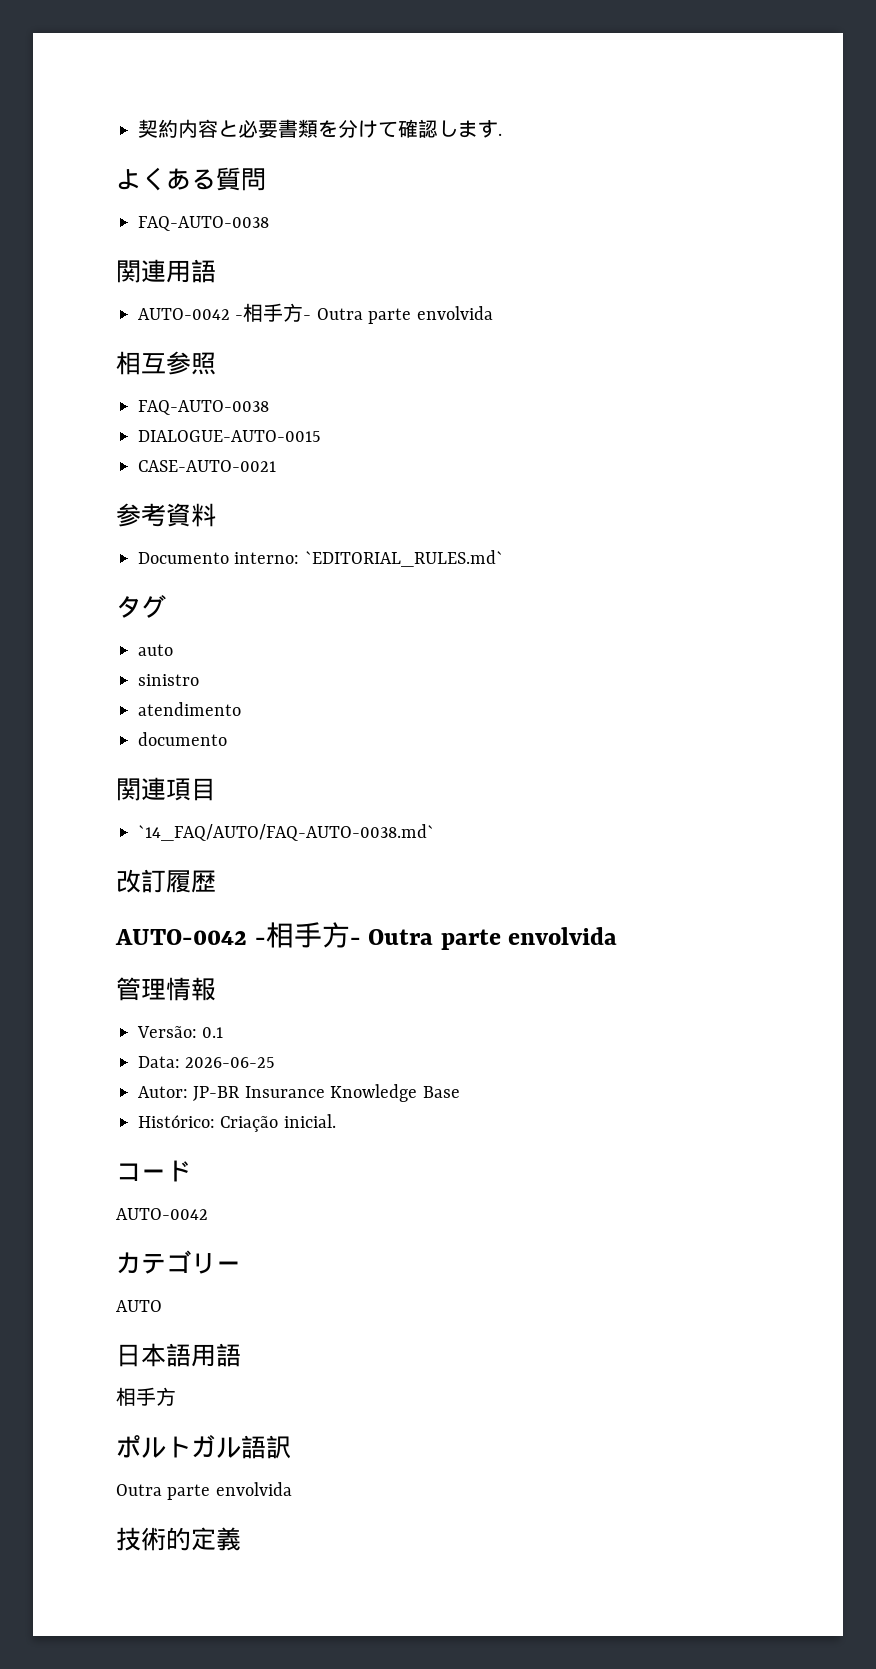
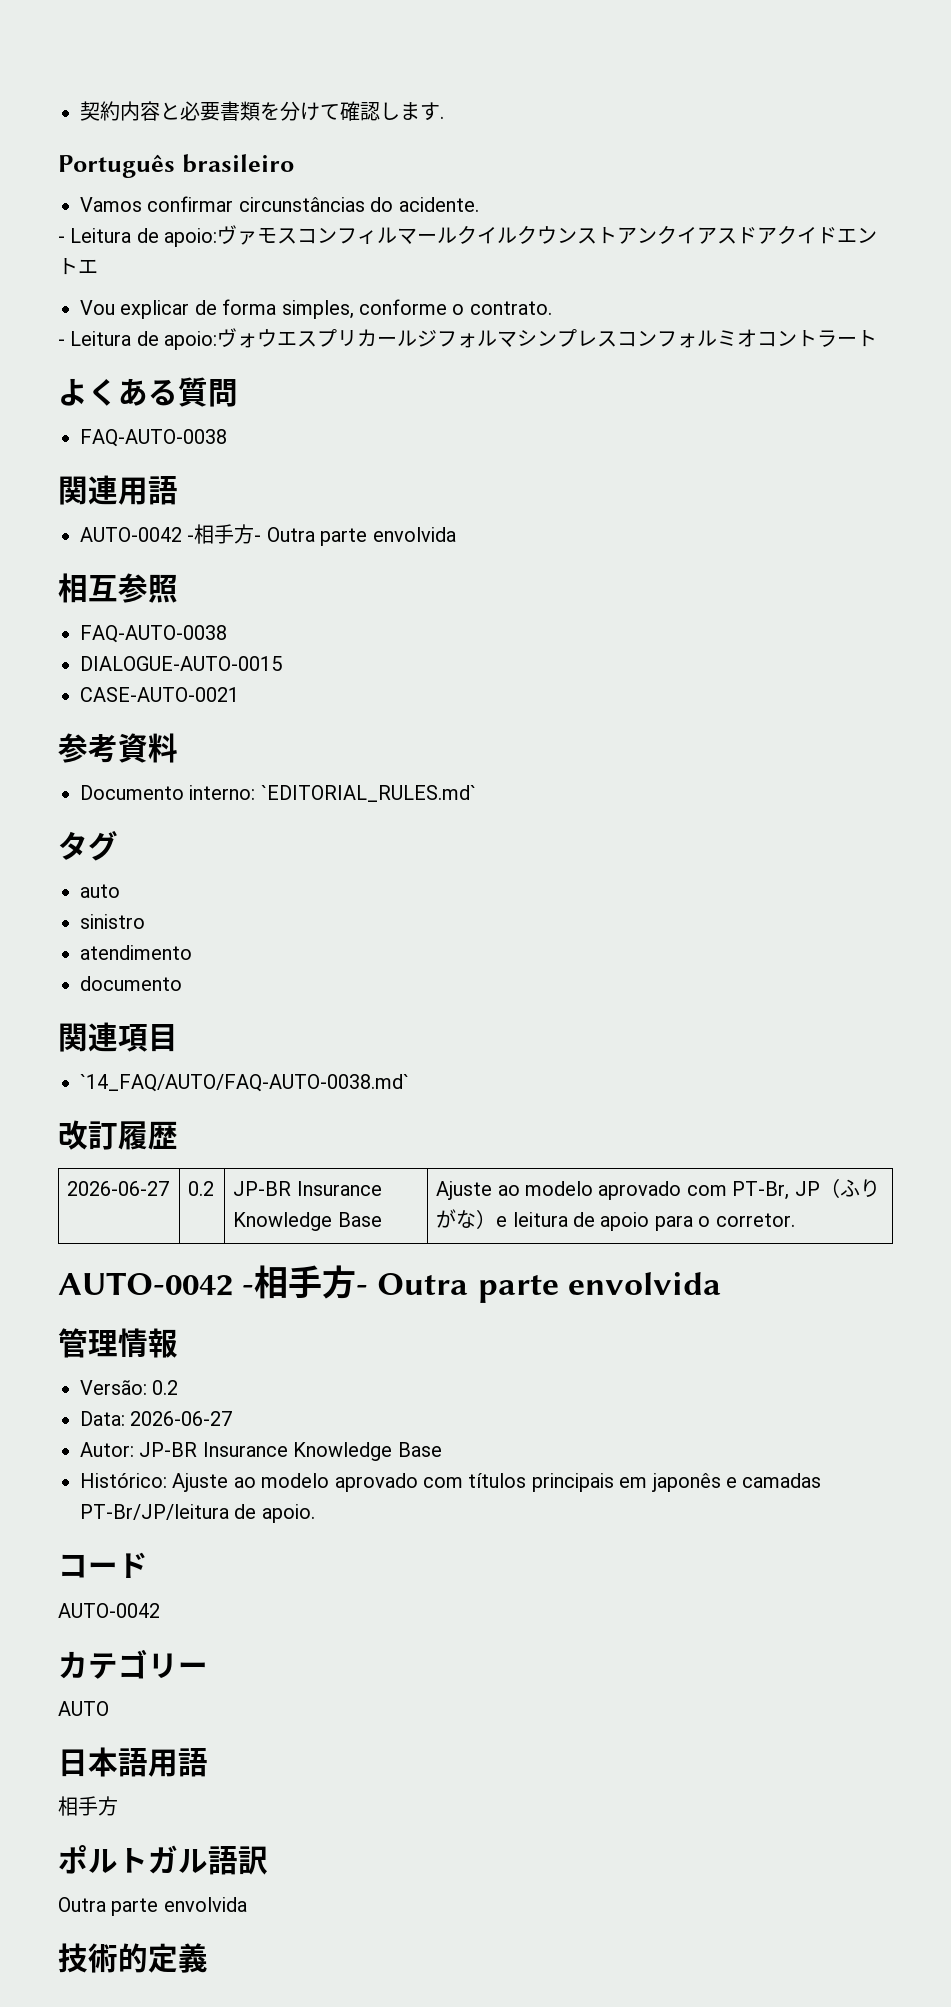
+ Português brasileiro
+ Vamos confirmar circunstâncias do acidente.
+ - Leitura de apoio:ヴァモスコンフィルマールクイルクウンストアンクイアスドアクイドエントエ
+ Vou explicar de forma simples, conforme o contrato.
+ - Leitura de apoio:ヴォウエスプリカールジフォルマシンプレスコンフォルミオコントラート
+ 2026-06-27 | 0.2 | JP-BR Insurance Knowledge Base | Ajuste ao modelo aprovado com PT-Br, JP（ふりがな）e leitura de apoio para o corretor.
- Versão: 0.1
+ Versão: 0.2
- Data: 2026-06-25
+ Data: 2026-06-27
- Histórico: Criação inicial.
+ Histórico: Ajuste ao modelo aprovado com títulos principais em japonês e camadas PT-Br/JP/leitura de apoio.

